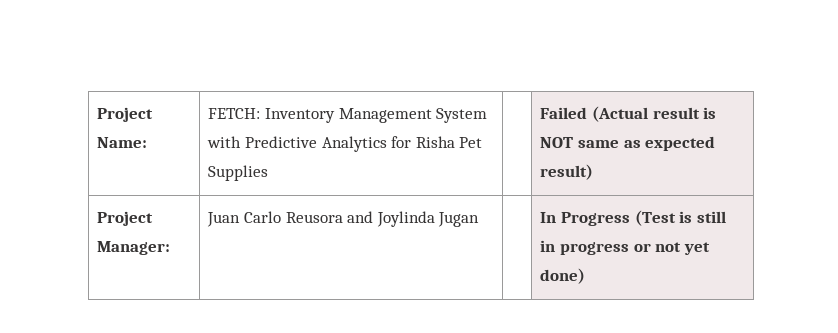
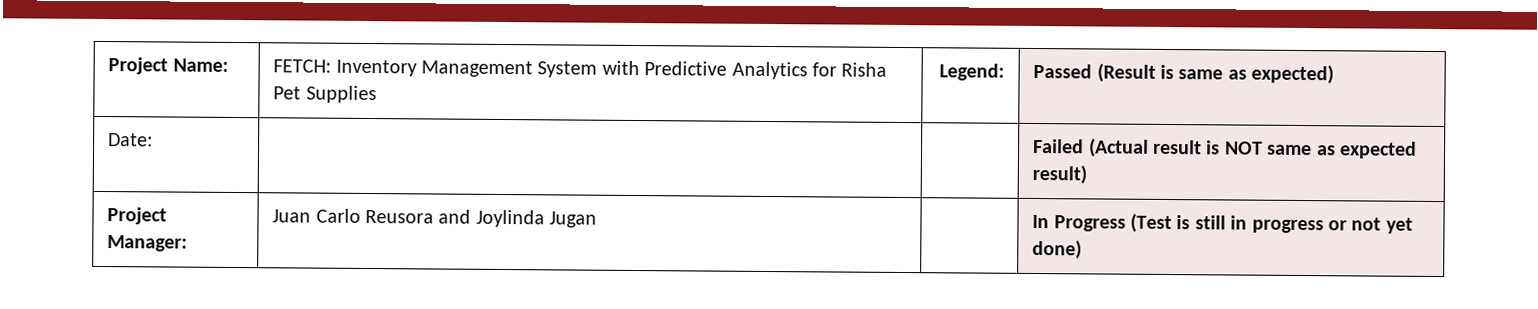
- Project Name: | FETCH: Inventory Management System with Predictive Analytics for Risha Pet Supplies | | Failed (Actual result is NOT same as expected result)
+ Project Name: | FETCH: Inventory Management System with Predictive Analytics for Risha Pet Supplies | Legend: | Passed (Result is same as expected)
+ Date: | | | Failed (Actual result is NOT same as expected result)

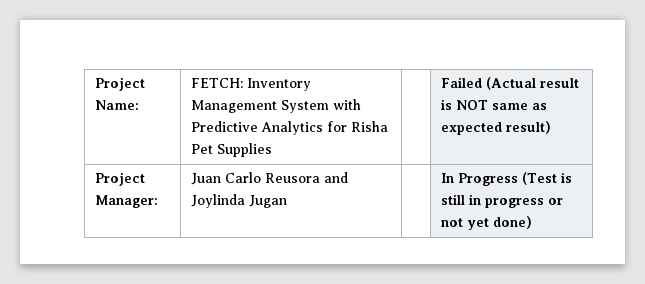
- Project Name: | FETCH: Inventory Management System with Predictive Analytics for Risha Pet Supplies | Legend: | Passed (Result is same as expected)
- Date: | | | Failed (Actual result is NOT same as expected result)
+ Project Name: | FETCH: Inventory Management System with Predictive Analytics for Risha Pet Supplies | | Failed (Actual result is NOT same as expected result)

